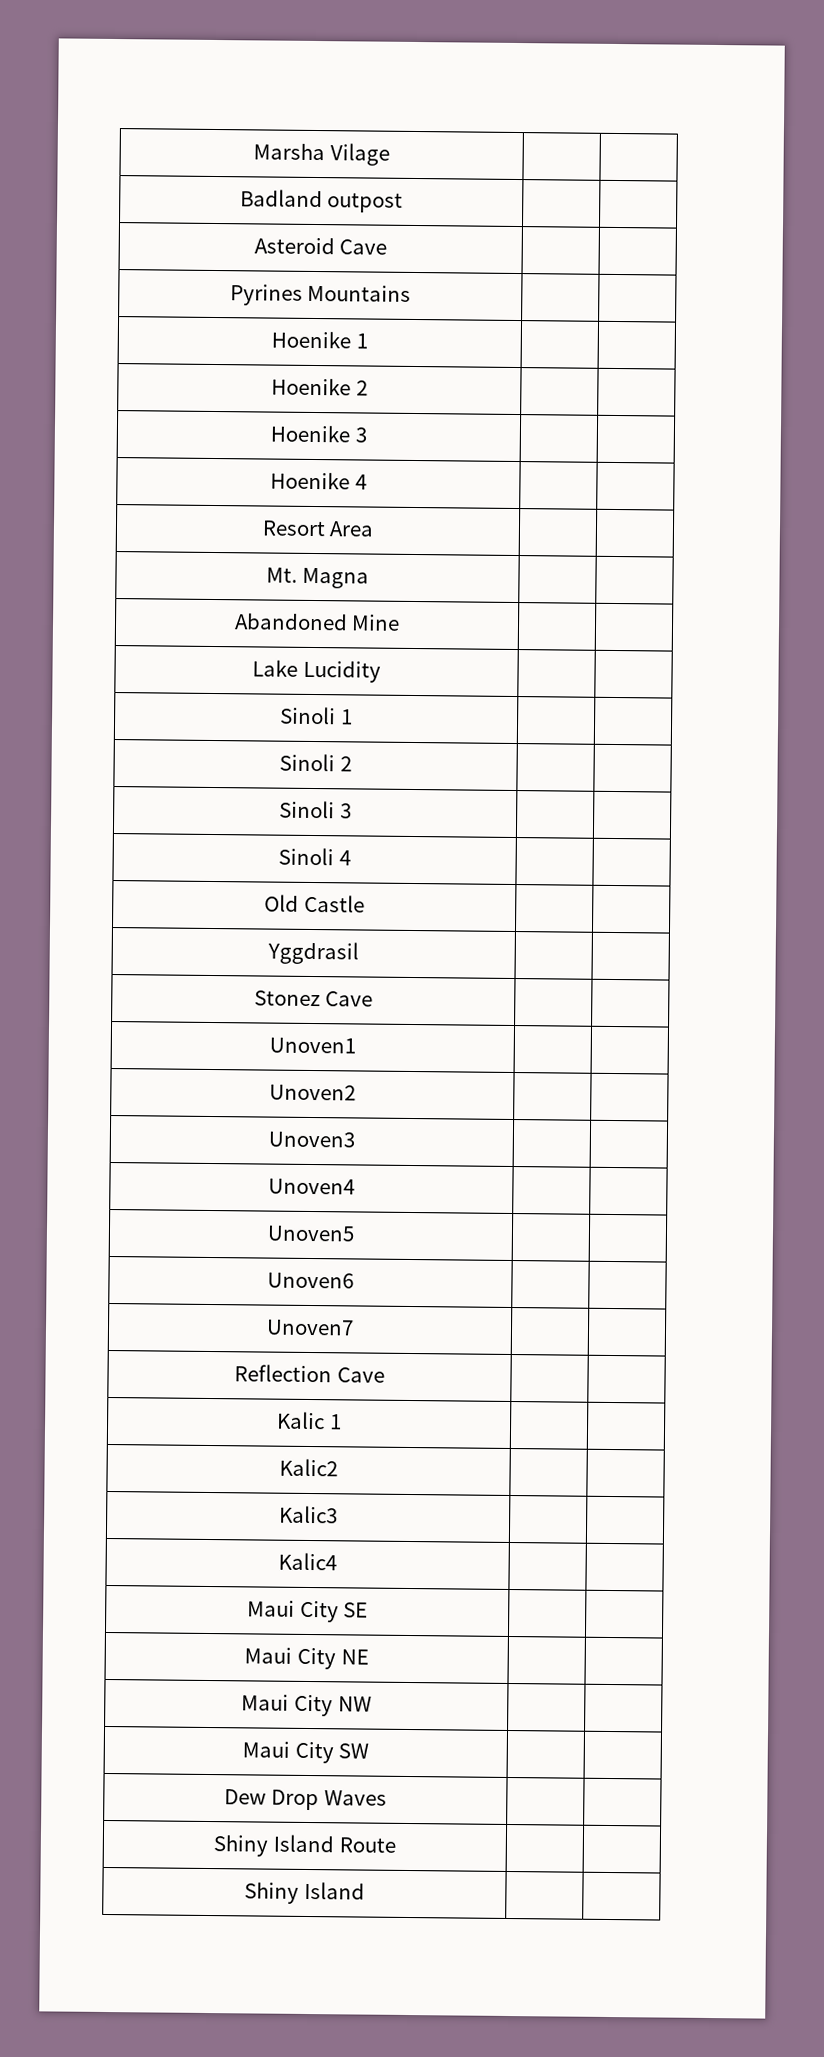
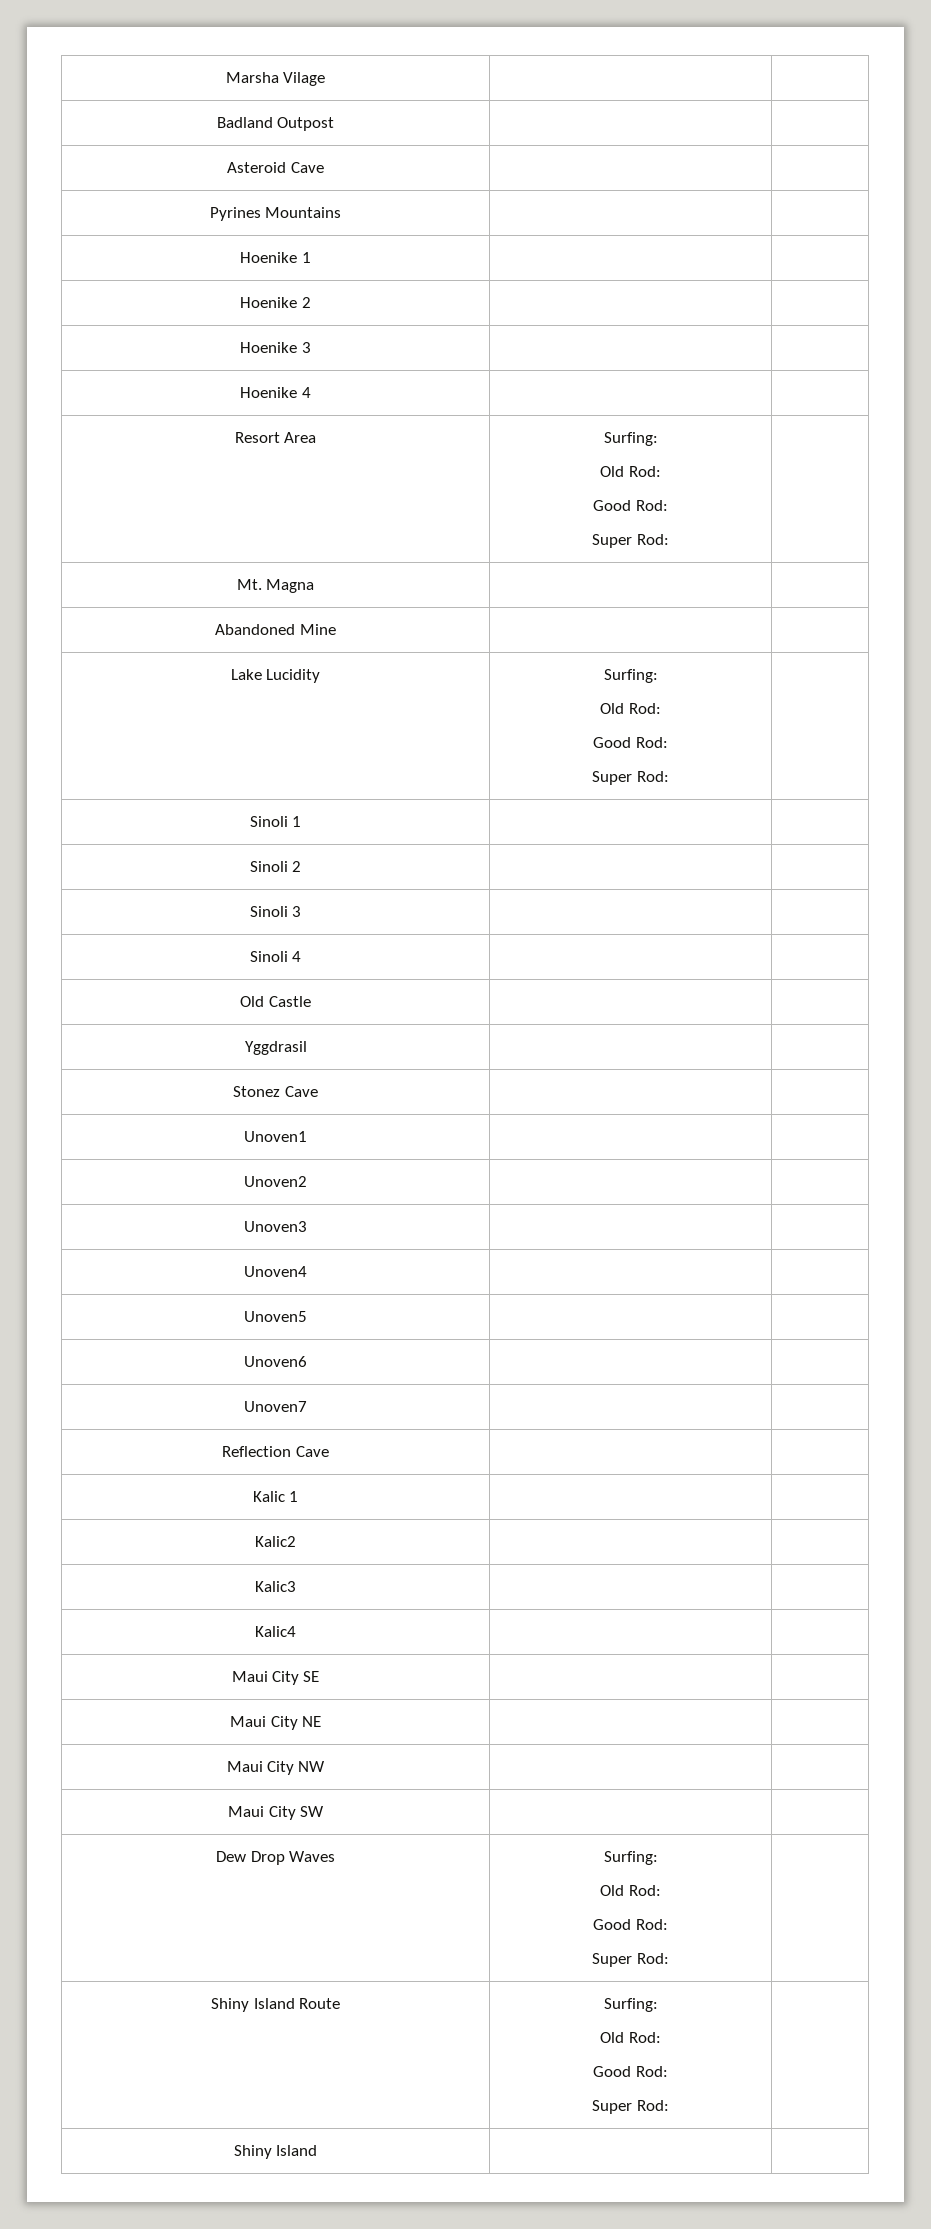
- Badland outpost | |
+ Badland Outpost | |
- Resort Area | |
+ Resort Area | Surfing:
+ Old Rod:
+ Good Rod:
+ Super Rod: |
- Lake Lucidity | |
+ Lake Lucidity | Surfing:
+ Old Rod:
+ Good Rod:
+ Super Rod: |
- Dew Drop Waves | |
- Shiny Island Route | |
+ Dew Drop Waves | Surfing:
+ Old Rod:
+ Good Rod:
+ Super Rod: |
+ Shiny Island Route | Surfing:
+ Old Rod:
+ Good Rod:
+ Super Rod: |

